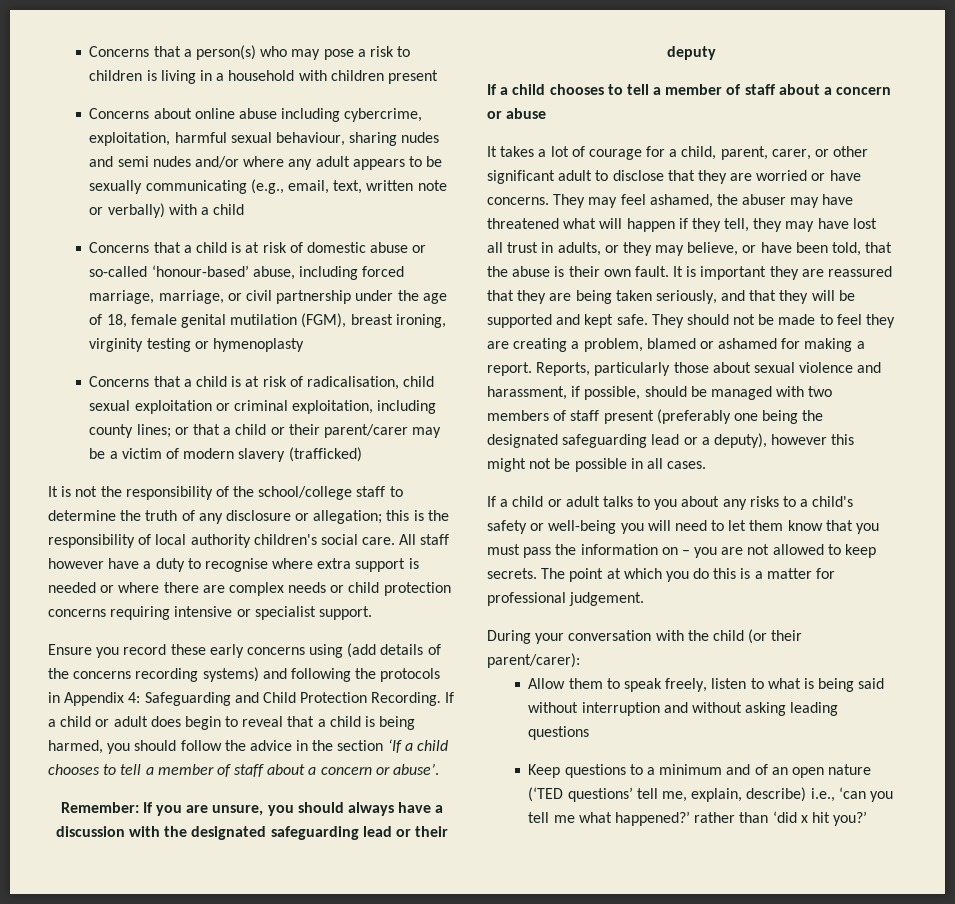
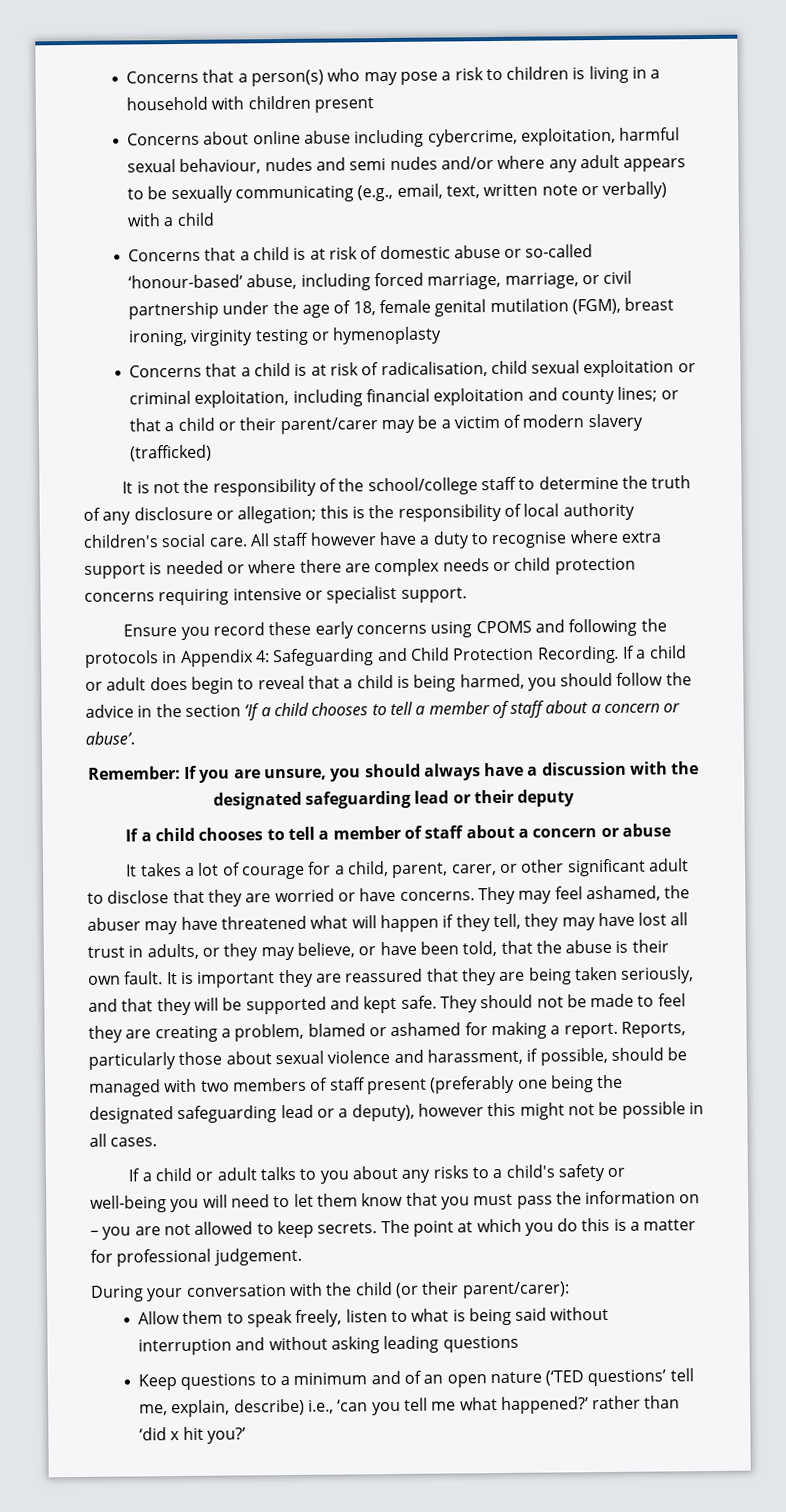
- Concerns about online abuse including cybercrime, exploitation, harmful sexual behaviour, sharing nudes and semi nudes and/or where any adult appears to be sexually communicating (e.g., email, text, written note or verbally) with a child
+ Concerns about online abuse including cybercrime, exploitation, harmful sexual behaviour, nudes and semi nudes and/or where any adult appears to be sexually communicating (e.g., email, text, written note or verbally) with a child
- Concerns that a child is at risk of radicalisation, child sexual exploitation or criminal exploitation, including county lines; or that a child or their parent/carer may be a victim of modern slavery (trafficked)
+ Concerns that a child is at risk of radicalisation, child sexual exploitation or criminal exploitation, including financial exploitation and county lines; or that a child or their parent/carer may be a victim of modern slavery (trafficked)
- Ensure you record these early concerns using (add details of the concerns recording systems) and following the protocols in Appendix 4: Safeguarding and Child Protection Recording.
+ Ensure you record these early concerns using CPOMS and following the protocols in Appendix 4: Safeguarding and Child Protection Recording.

